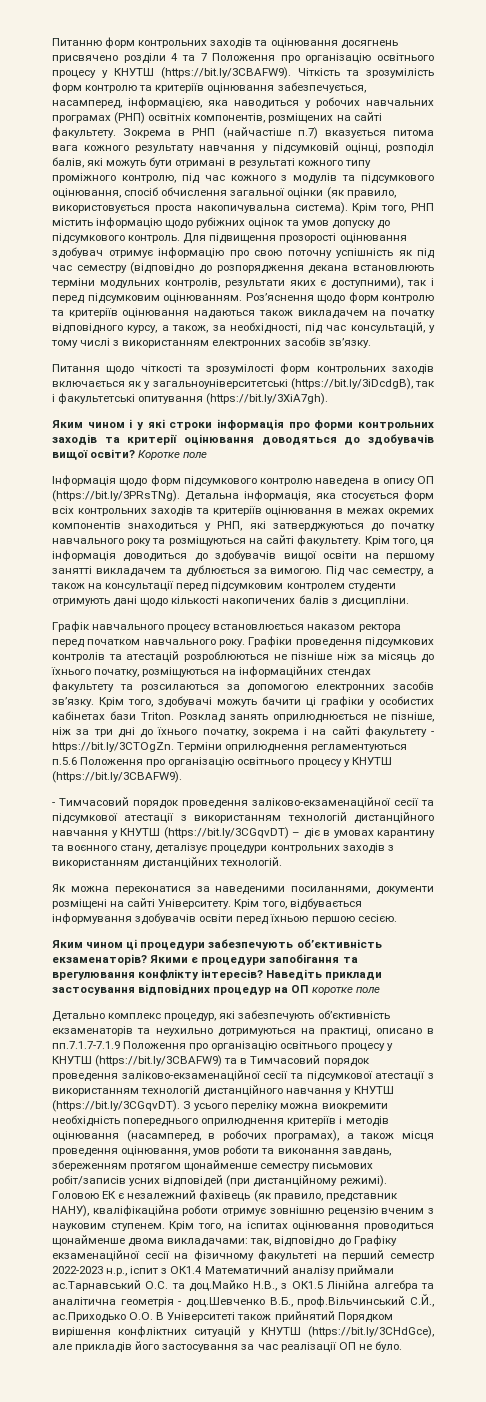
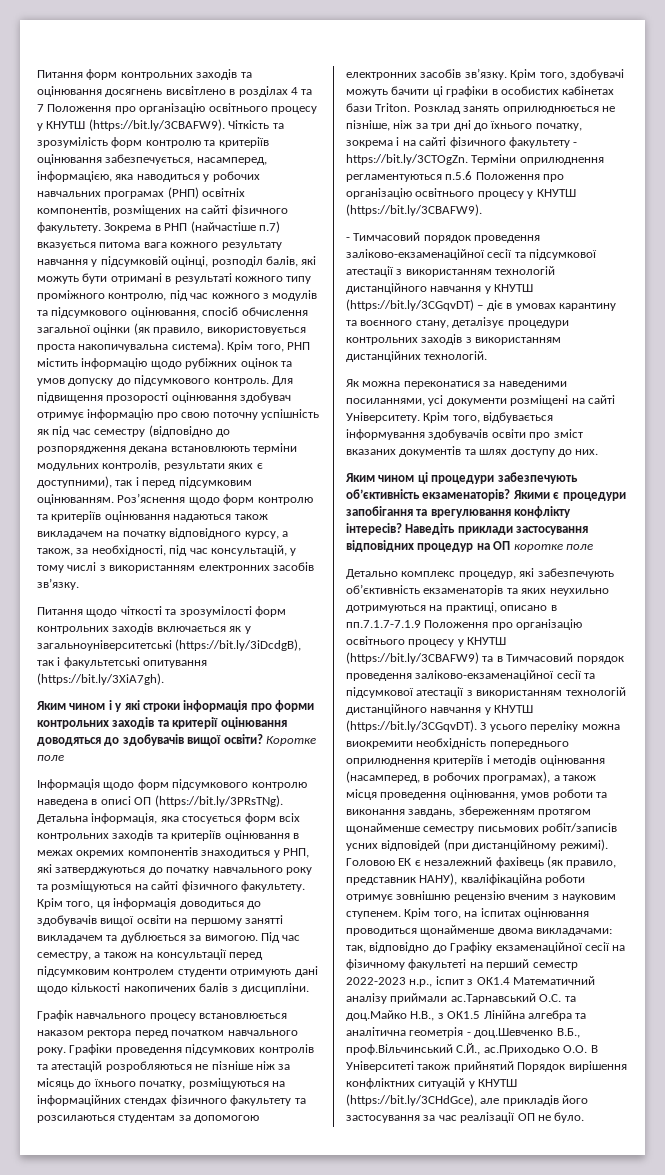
- Питанню форм контрольних заходів та оцінювання досягнень присвячено розділи 4 та 7 Положення про організацію освітнього процесу у КНУТШ (https://bit.ly/3CBAFW9). Чіткість та зрозумілість форм контролю та критеріїв оцінювання забезпечується, насамперед, інформацією, яка наводиться у робочих навчальних програмах (РНП) освітніх компонентів, розміщених на сайті факультету.
+ Питання форм контрольних заходів та оцінювання досягнень висвітлено в розділах 4 та 7 Положення про організацію освітнього процесу у КНУТШ (https://bit.ly/3CBAFW9). Чіткість та зрозумілість форм контролю та критеріїв оцінювання забезпечується, насамперед, інформацією, яка наводиться у робочих навчальних програмах (РНП) освітніх компонентів, розміщених на сайті фізичного факультету.
- Інформація щодо форм підсумкового контролю наведена в опису ОП (https://bit.ly/3PRsTNg). Детальна інформація, яка стосується форм всіх контрольних заходів та критеріїв оцінювання в межах окремих компонентів знаходиться у РНП, які затверджуються до початку навчального року та розміщуються на сайті факультету.
+ Інформація щодо форм підсумкового контролю наведена в описі ОП (https://bit.ly/3PRsTNg). Детальна інформація, яка стосується форм всіх контрольних заходів та критеріїв оцінювання в межах окремих компонентів знаходиться у РНП, які затверджуються до початку навчального року та розміщуються на сайті фізичного факультету.
- Графіки проведення підсумкових контролів та атестацій розроблюються не пізніше ніж за місяць до їхнього початку, розміщуються на інформаційних стендах факультету та розсилаються за допомогою електронних засобів зв’язку.
+ Графіки проведення підсумкових контролів та атестацій розробляються не пізніше ніж за місяць до їхнього початку, розміщуються на інформаційних стендах фізичного факультету та розсилаються студентам за допомогою електронних засобів зв’язку.
- Крім того, здобувачі можуть бачити ці графіки у особистих кабінетах бази Triton.
+ Крім того, здобувачі можуть бачити ці графіки в особистих кабінетах бази Triton.
- Розклад занять оприлюднюється не пізніше, ніж за три дні до їхнього початку, зокрема і на сайті факультету - https://bit.ly/3CTOgZn. Терміни оприлюднення регламентуються п.5.6 Положення про організацію освітнього процесу у КНУТШ (https://bit.ly/3CBAFW9).
+ Розклад занять оприлюднюється не пізніше, ніж за три дні до їхнього початку, зокрема і на сайті фізичного факультету - https://bit.ly/3CTOgZn. Терміни оприлюднення регламентуються п.5.6 Положення про організацію освітнього процесу у КНУТШ (https://bit.ly/3CBAFW9).
- Як можна переконатися за наведеними посиланнями, документи розміщені на сайті Університету.
+ Як можна переконатися за наведеними посиланнями, усі документи розміщені на сайті Університету.
- Крім того, відбувається інформування здобувачів освіти перед їхньою першою сесією.
+ Крім того, відбувається інформування здобувачів освіти про зміст вказаних документів та шлях доступу до них.
- Детально комплекс процедур, які забезпечують об’єктивність екзаменаторів та неухильно дотримуються на практиці, описано в пп.7.1.7-7.1.9 Положення про організацію освітнього процесу у КНУТШ (https://bit.ly/3CBAFW9) та в Тимчасовий порядок проведення заліково-екзаменаційної сесії та підсумкової атестації з використанням технологій дистанційного навчання у КНУТШ (https://bit.ly/3CGqvDT). З усього переліку можна виокремити необхідність попереднього оприлюднення критеріїв і методів оцінювання (насамперед, в робочих програмах), а також місця проведення оцінювання, умов роботи та виконання завдань, збереженням протягом щонайменше семестру письмових робіт/записів усних відповідей (при дистанційному режимі).
+ Детально комплекс процедур, які забезпечують об’єктивність екзаменаторів та яких неухильно дотримуються на практиці, описано в пп.7.1.7-7.1.9 Положення про організацію освітнього процесу у КНУТШ (https://bit.ly/3CBAFW9) та в Тимчасовий порядок проведення заліково-екзаменаційної сесії та підсумкової атестації з використанням технологій дистанційного навчання у КНУТШ (https://bit.ly/3CGqvDT). З усього переліку можна виокремити необхідність попереднього оприлюднення критеріїв і методів оцінювання (насамперед, в робочих програмах), а також місця проведення оцінювання, умов роботи та виконання завдань, збереженням протягом щонайменше семестру письмових робіт/записів усних відповідей (при дистанційному режимі).
- так, відповідно до Графіку екзаменаційної сесії на фізичному факультеті на перший семестр 2022-2023 н.р., іспит з ОК1.4 Математичний аналізу приймали ас.Тарнавський О.С. та доц.Майко Н.В., з ОК1.5 Лінійна алгебра та аналітична геометрія - доц.Шевченко В.Б., проф.Вільчинський С.Й., ас.Приходько О.О. В Університеті також прийнятий Порядком вирішення конфліктних ситуацій у КНУТШ (https://bit.ly/3CHdGce), але прикладів його застосування за час реалізації ОП не було.
+ так, відповідно до Графіку екзаменаційної сесії на фізичному факультеті на перший семестр 2022-2023 н.р., іспит з ОК1.4 Математичний аналізу приймали ас.Тарнавський О.С. та доц.Майко Н.В., з ОК1.5 Лінійна алгебра та аналітична геометрія - доц.Шевченко В.Б., проф.Вільчинський С.Й., ас.Приходько О.О. В Університеті також прийнятий Порядок вирішення конфліктних ситуацій у КНУТШ (https://bit.ly/3CHdGce), але прикладів його застосування за час реалізації ОП не було.

